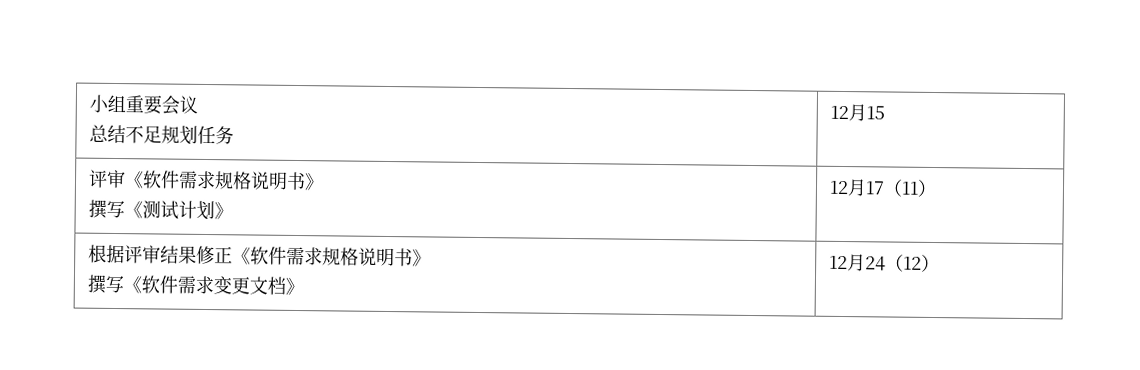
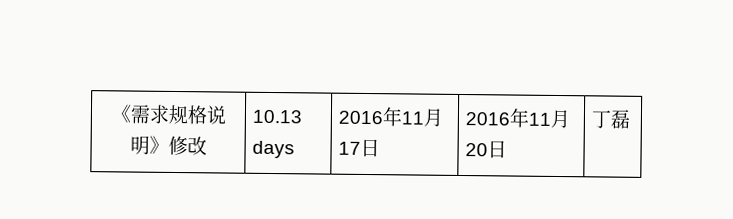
- 小组重要会议
- 总结不足规划任务 | 12月15
- 评审《软件需求规格说明书》
- 撰写《测试计划》 | 12月17（11）
- 根据评审结果修正《软件需求规格说明书》
- 撰写《软件需求变更文档》 | 12月24（12）
+ 《需求规格说明》修改 | 10.13 days | 2016年11月17日 | 2016年11月20日 | 丁磊

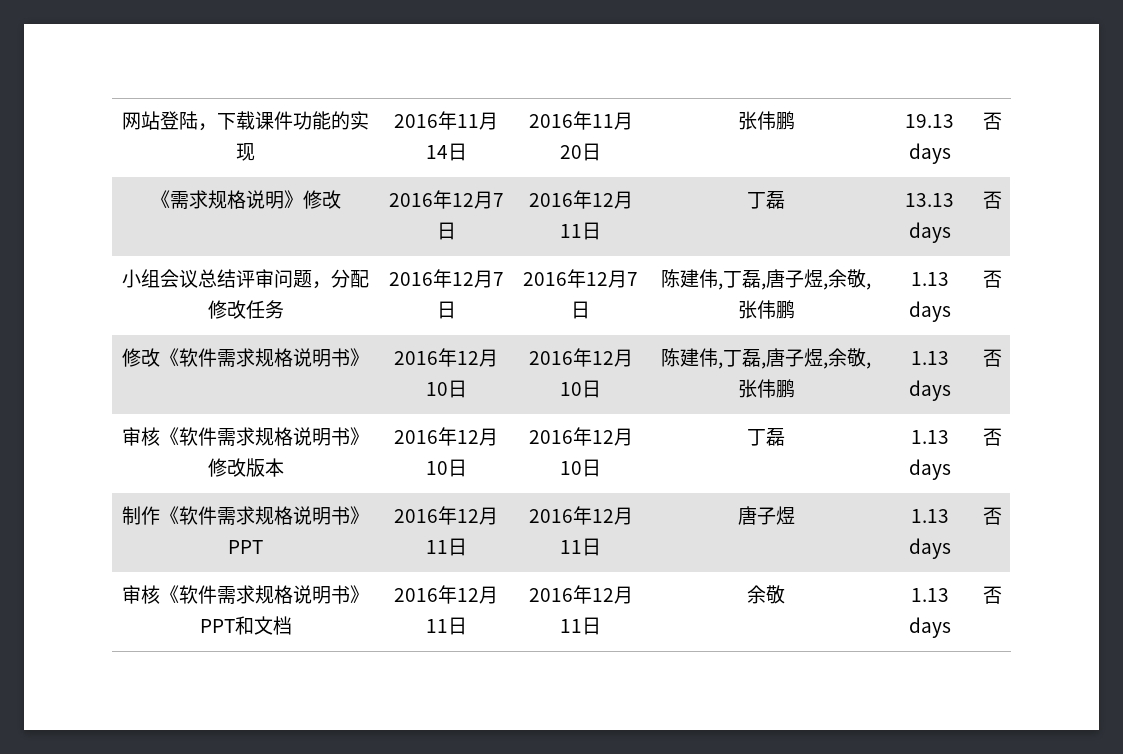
+ 网站登陆，下载课件功能的实现 | 2016年11月14日 | 2016年11月20日 | 张伟鹏 | 19.13 days | 否
- 《需求规格说明》修改 | 10.13 days | 2016年11月17日 | 2016年11月20日 | 丁磊
+ 《需求规格说明》修改 | 2016年12月7日 | 2016年12月11日 | 丁磊 | 13.13 days | 否
+ 小组会议总结评审问题，分配修改任务 | 2016年12月7日 | 2016年12月7日 | 陈建伟,丁磊,唐子煜,余敬,张伟鹏 | 1.13 days | 否
+ 修改《软件需求规格说明书》 | 2016年12月10日 | 2016年12月10日 | 陈建伟,丁磊,唐子煜,余敬,张伟鹏 | 1.13 days | 否
+ 审核《软件需求规格说明书》修改版本 | 2016年12月10日 | 2016年12月10日 | 丁磊 | 1.13 days | 否
+ 制作《软件需求规格说明书》PPT | 2016年12月11日 | 2016年12月11日 | 唐子煜 | 1.13 days | 否
+ 审核《软件需求规格说明书》PPT和文档 | 2016年12月11日 | 2016年12月11日 | 余敬 | 1.13 days | 否

